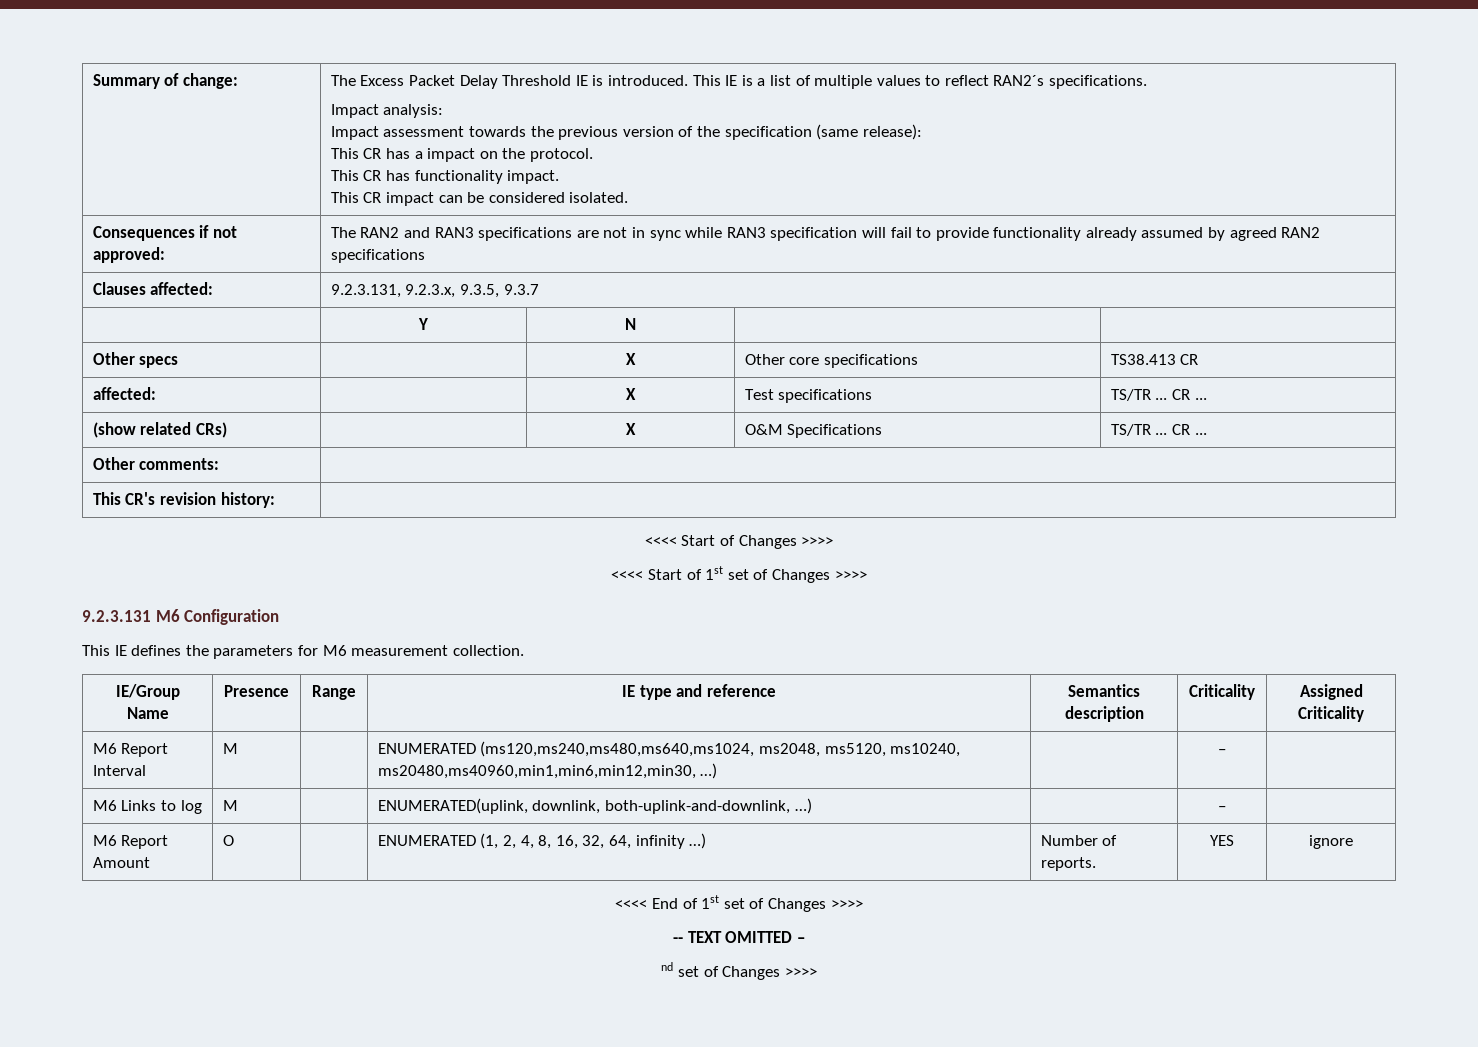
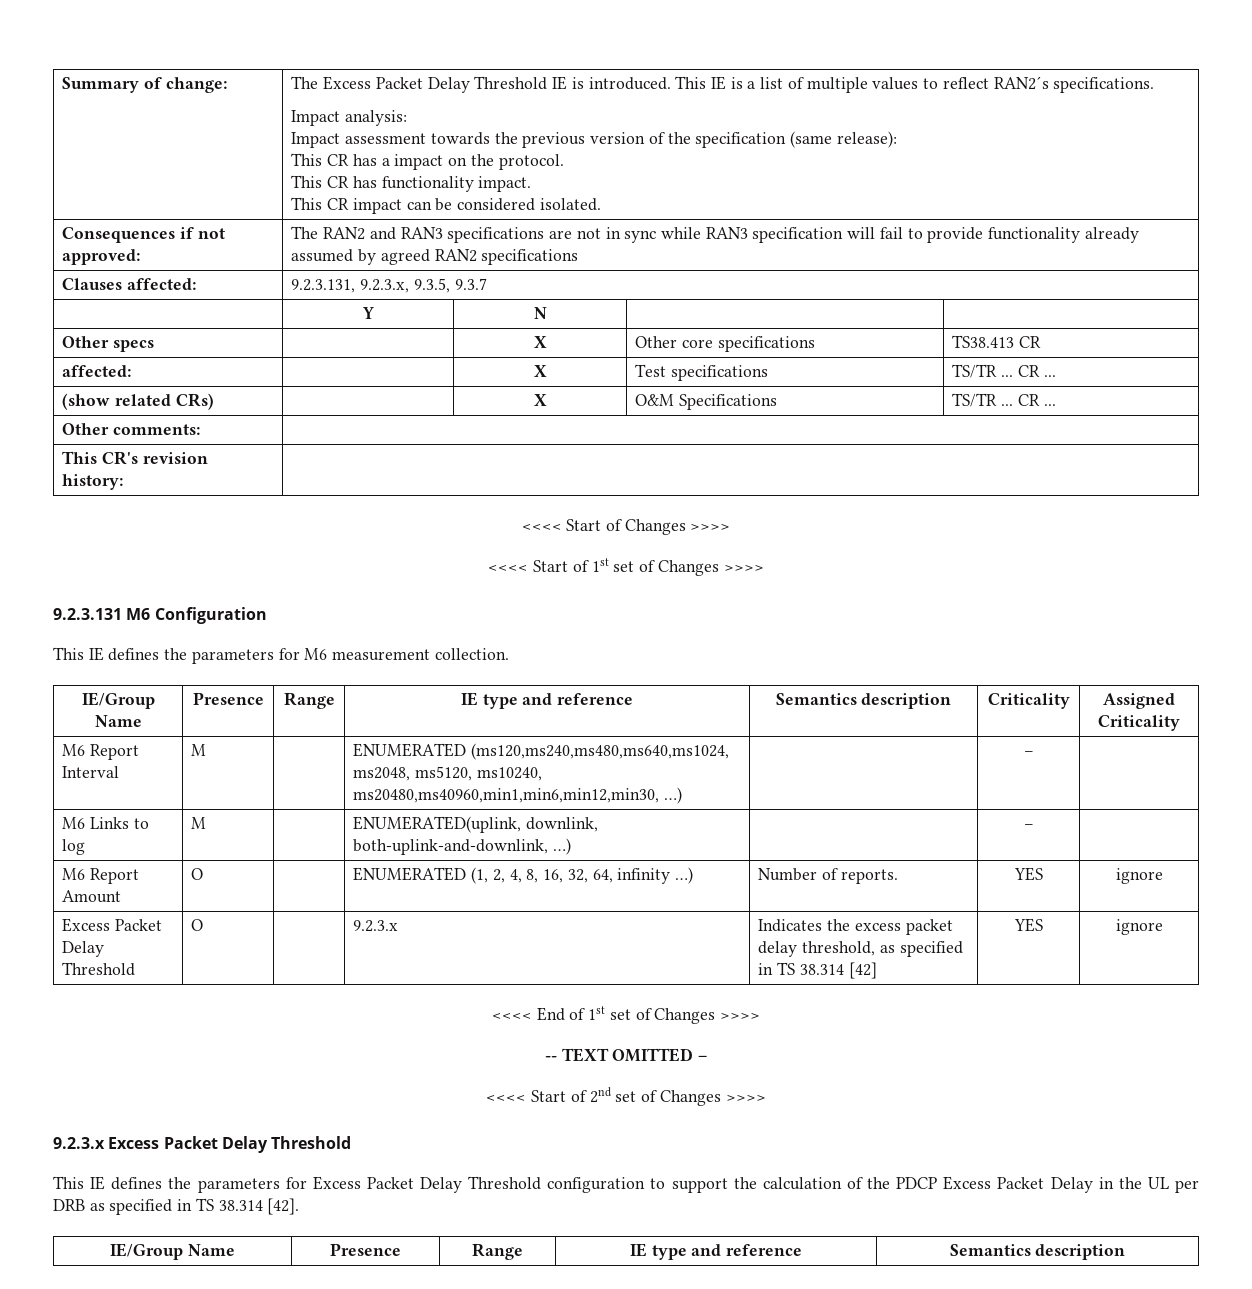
+ Excess Packet Delay Threshold | O | | 9.2.3.x | Indicates the excess packet delay threshold, as specified in TS 38.314 [42] | YES | ignore
- nd set of Changes >>>>
+ <<<< Start of 2nd set of Changes >>>>
+ 9.2.3.x Excess Packet Delay Threshold
+ This IE defines the parameters for Excess Packet Delay Threshold configuration to support the calculation of the PDCP Excess Packet Delay in the UL per DRB as specified in TS 38.314 [42].
+ IE/Group Name | Presence | Range | IE type and reference | Semantics description

